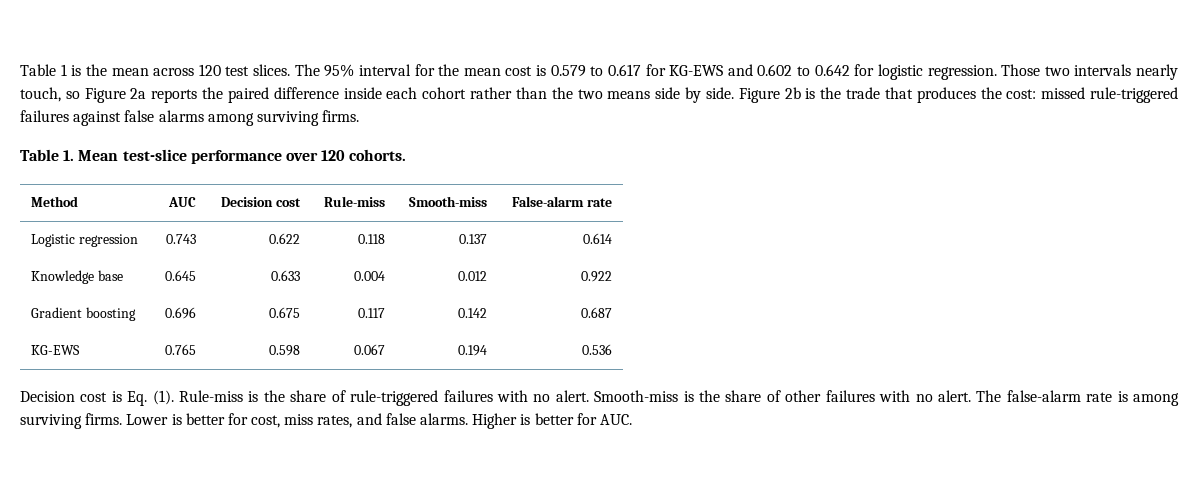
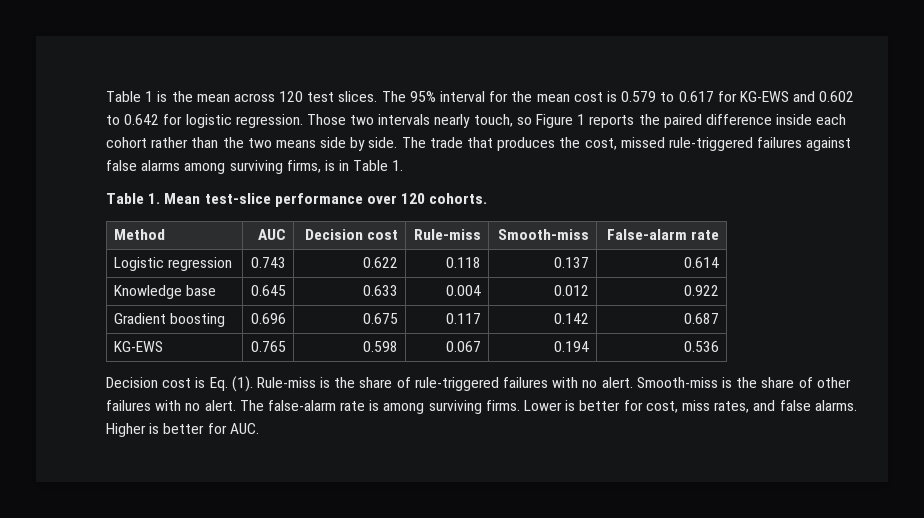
- Those two intervals nearly touch, so Figure 2a reports the paired difference inside each cohort rather than the two means side by side.
+ Those two intervals nearly touch, so Figure 1 reports the paired difference inside each cohort rather than the two means side by side.
- Figure 2b is the trade that produces the cost: missed rule-triggered failures against false alarms among surviving firms.
+ The trade that produces the cost, missed rule-triggered failures against false alarms among surviving firms, is in Table 1.

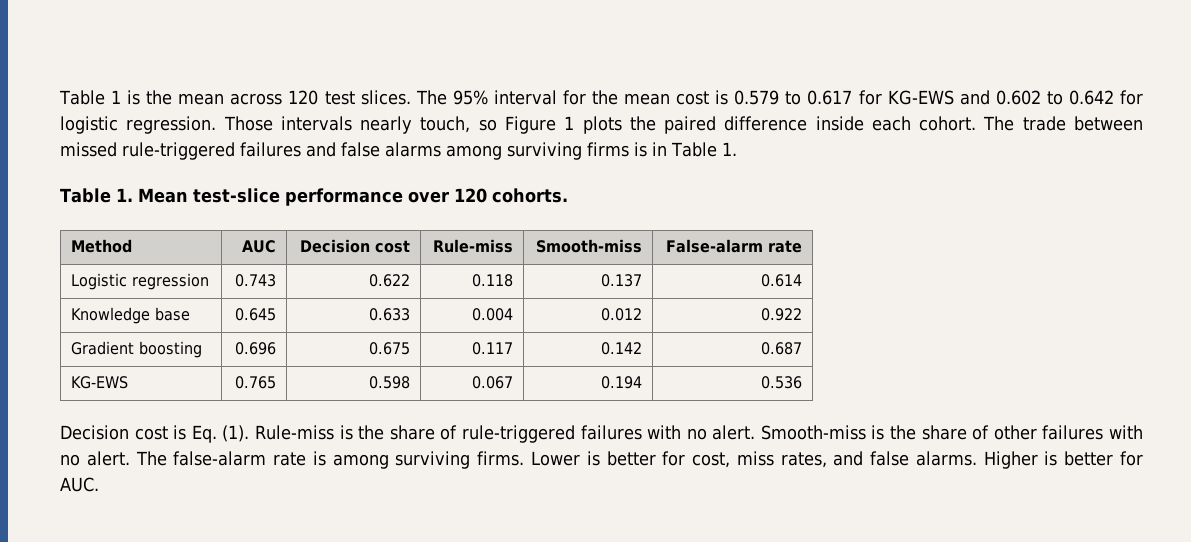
- Those two intervals nearly touch, so Figure 1 reports the paired difference inside each cohort rather than the two means side by side. The trade that produces the cost, missed rule-triggered failures against false alarms among surviving firms, is in Table 1.
+ Those intervals nearly touch, so Figure 1 plots the paired difference inside each cohort. The trade between missed rule-triggered failures and false alarms among surviving firms is in Table 1.

